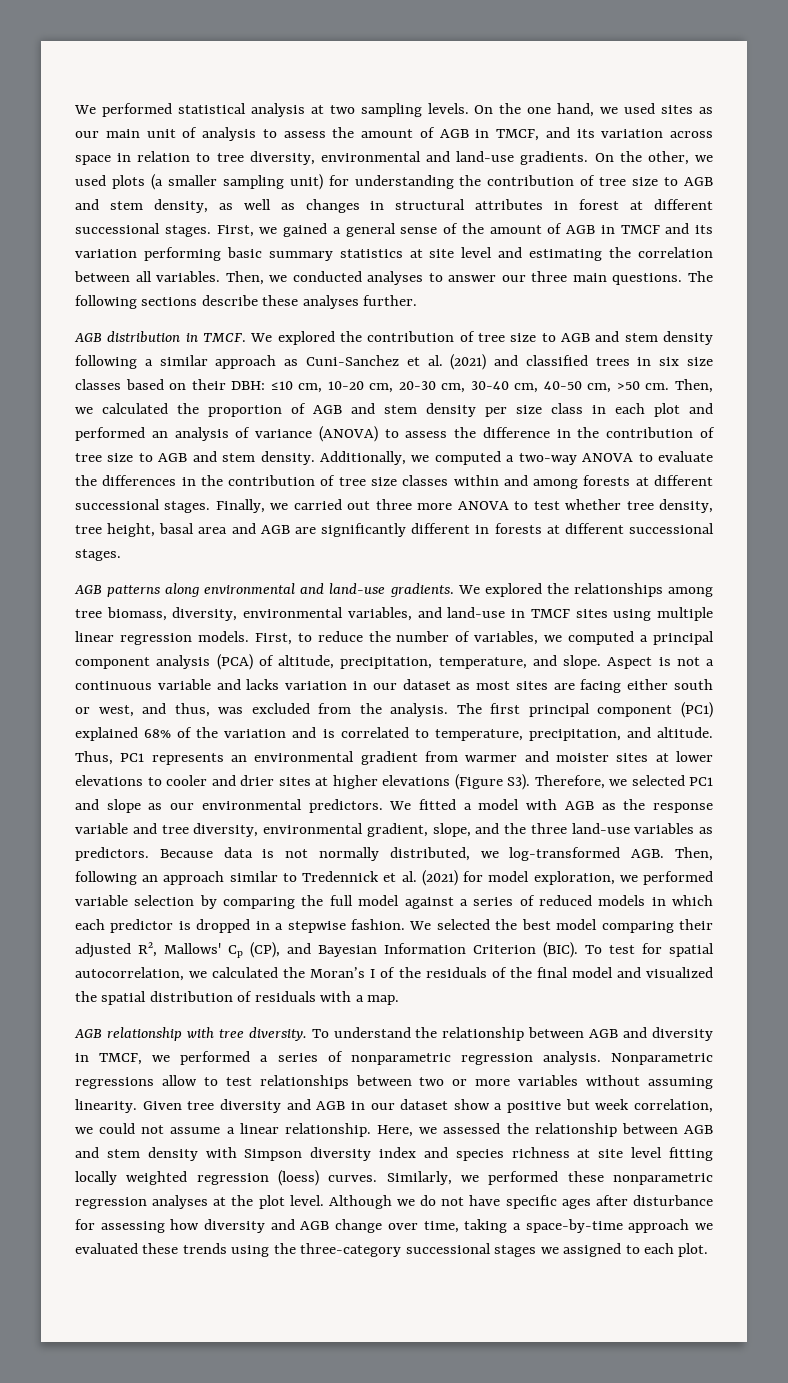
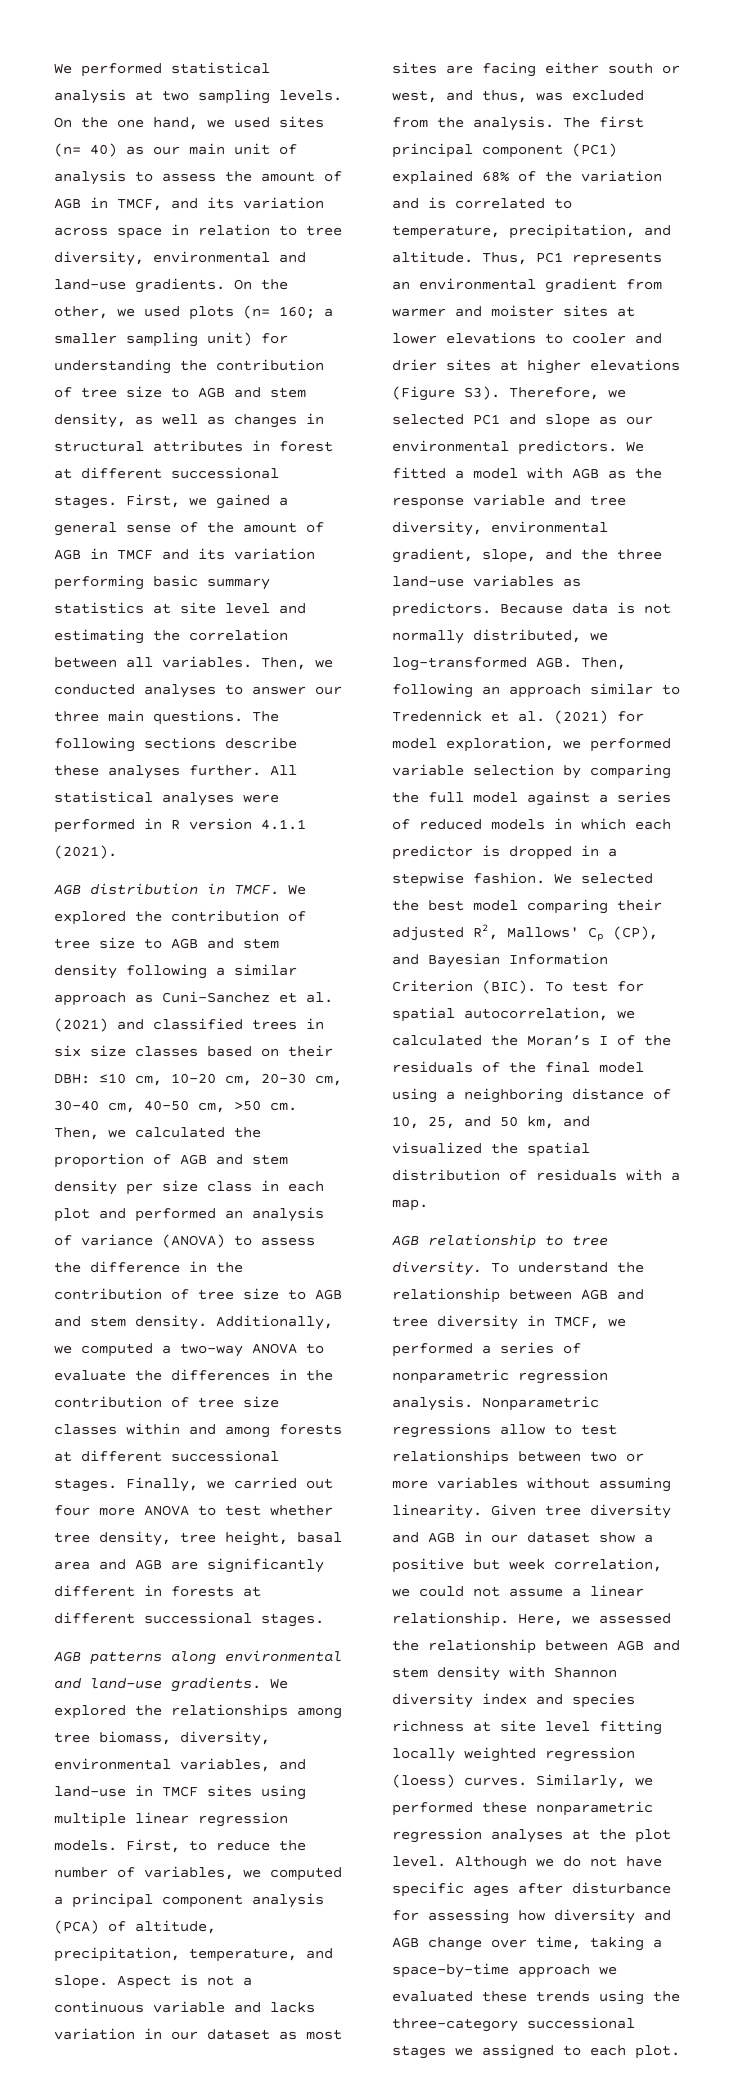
- On the one hand, we used sites as our main unit of analysis to assess the amount of AGB in TMCF, and its variation across space in relation to tree diversity, environmental and land-use gradients.
+ On the one hand, we used sites (n= 40) as our main unit of analysis to assess the amount of AGB in TMCF, and its variation across space in relation to tree diversity, environmental and land-use gradients.
- On the other, we used plots (a smaller sampling unit) for understanding the contribution of tree size to AGB and stem density, as well as changes in structural attributes in forest at different successional stages.
+ On the other, we used plots (n= 160; a smaller sampling unit) for understanding the contribution of tree size to AGB and stem density, as well as changes in structural attributes in forest at different successional stages.
+ All statistical analyses were performed in R version 4.1.1 (2021).
- Finally, we carried out three more ANOVA to test whether tree density, tree height, basal area and AGB are significantly different in forests at different successional stages.
+ Finally, we carried out four more ANOVA to test whether tree density, tree height, basal area and AGB are significantly different in forests at different successional stages.
- To test for spatial autocorrelation, we calculated the Moran’s I of the residuals of the final model and visualized the spatial distribution of residuals with a map.
+ To test for spatial autocorrelation, we calculated the Moran’s I of the residuals of the final model using a neighboring distance of 10, 25, and 50 km, and visualized the spatial distribution of residuals with a map.
- AGB relationship with tree diversity.
+ AGB relationship to tree diversity.
- To understand the relationship between AGB and diversity in TMCF, we performed a series of nonparametric regression analysis.
+ To understand the relationship between AGB and tree diversity in TMCF, we performed a series of nonparametric regression analysis.
- Here, we assessed the relationship between AGB and stem density with Simpson diversity index and species richness at site level fitting locally weighted regression (loess) curves.
+ Here, we assessed the relationship between AGB and stem density with Shannon diversity index and species richness at site level fitting locally weighted regression (loess) curves.

